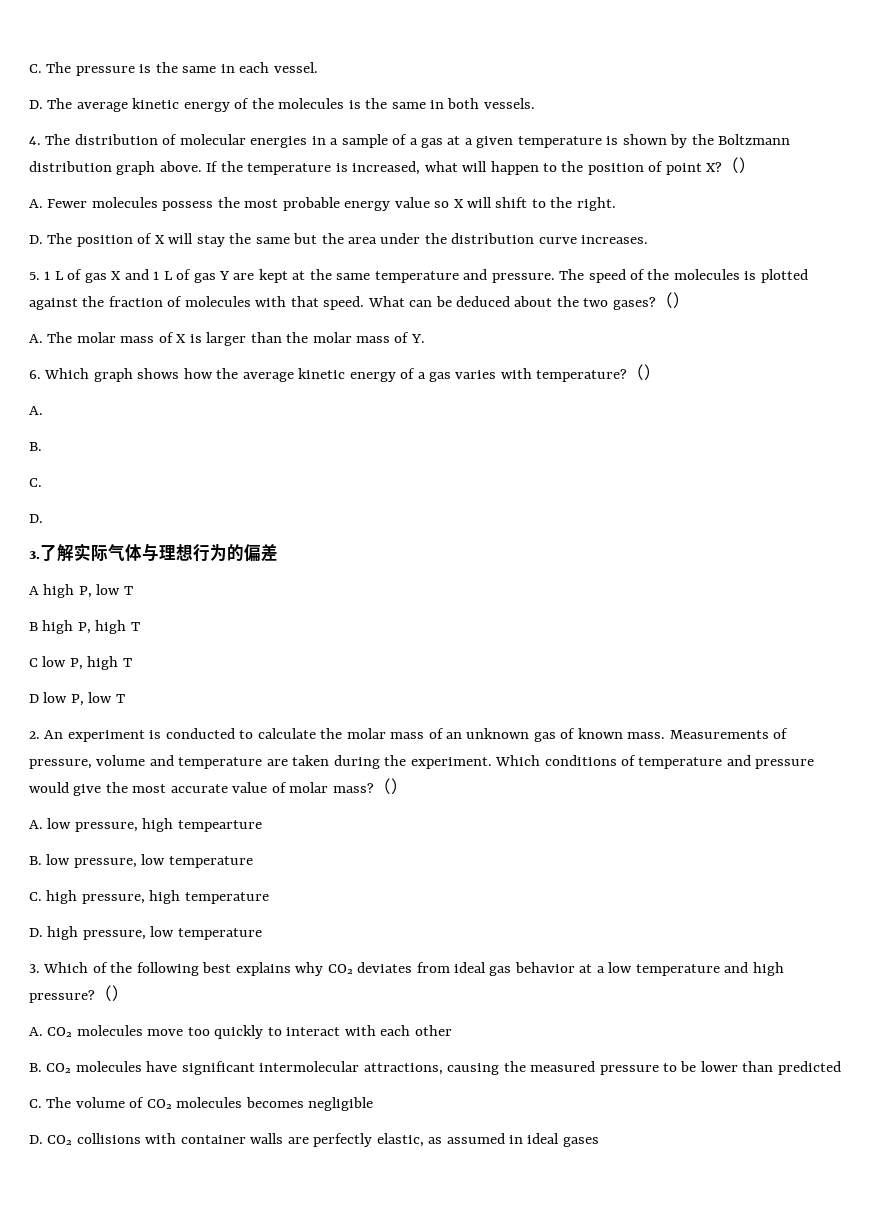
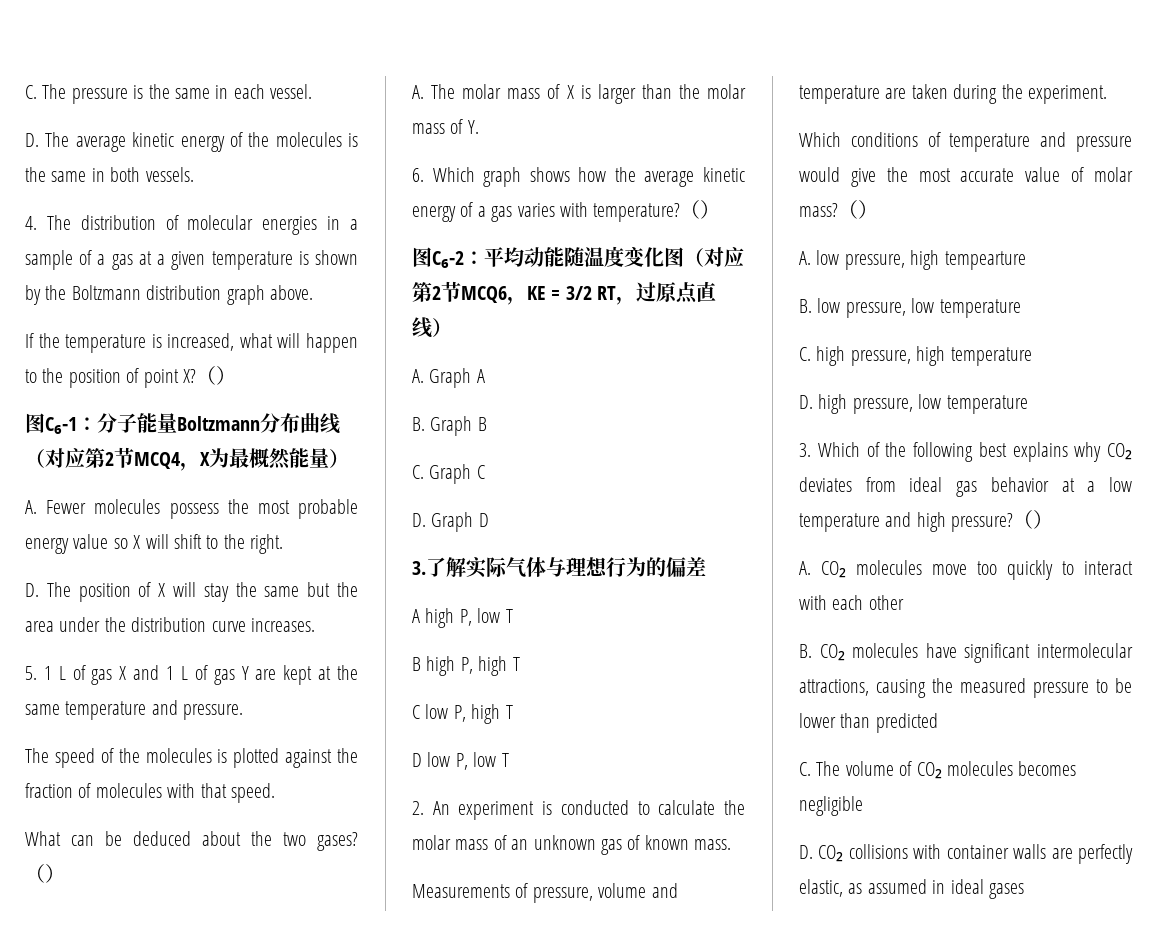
- 4. The distribution of molecular energies in a sample of a gas at a given temperature is shown by the Boltzmann distribution graph above. If the temperature is increased, what will happen to the position of point X?
+ 4. The distribution of molecular energies in a sample of a gas at a given temperature is shown by the Boltzmann distribution graph above.
+ If the temperature is increased, what will happen to the position of point X?
+ 图C₆-1：分子能量Boltzmann分布曲线（对应第2节MCQ4，X为最概然能量）
- 5. 1 L of gas X and 1 L of gas Y are kept at the same temperature and pressure. The speed of the molecules is plotted against the fraction of molecules with that speed. What can be deduced about the two gases?
+ 5. 1 L of gas X and 1 L of gas Y are kept at the same temperature and pressure.
+ The speed of the molecules is plotted against the fraction of molecules with that speed.
+ What can be deduced about the two gases?
  6. Which graph shows how the average kinetic energy of a gas varies with temperature?（）
- A.
- B.
- C.
- D.
+ 图C₆-2：平均动能随温度变化图（对应第2节MCQ6，KE = 3/2 RT，过原点直线）
+ A. Graph A
+ B. Graph B
+ C. Graph C
+ D. Graph D
- 2. An experiment is conducted to calculate the molar mass of an unknown gas of known mass. Measurements of pressure, volume and temperature are taken during the experiment. Which conditions of temperature and pressure would give the most accurate value of molar mass?
+ 2. An experiment is conducted to calculate the molar mass of an unknown gas of known mass.
+ Measurements of pressure, volume and temperature are taken during the experiment.
+ Which conditions of temperature and pressure would give the most accurate value of molar mass?

